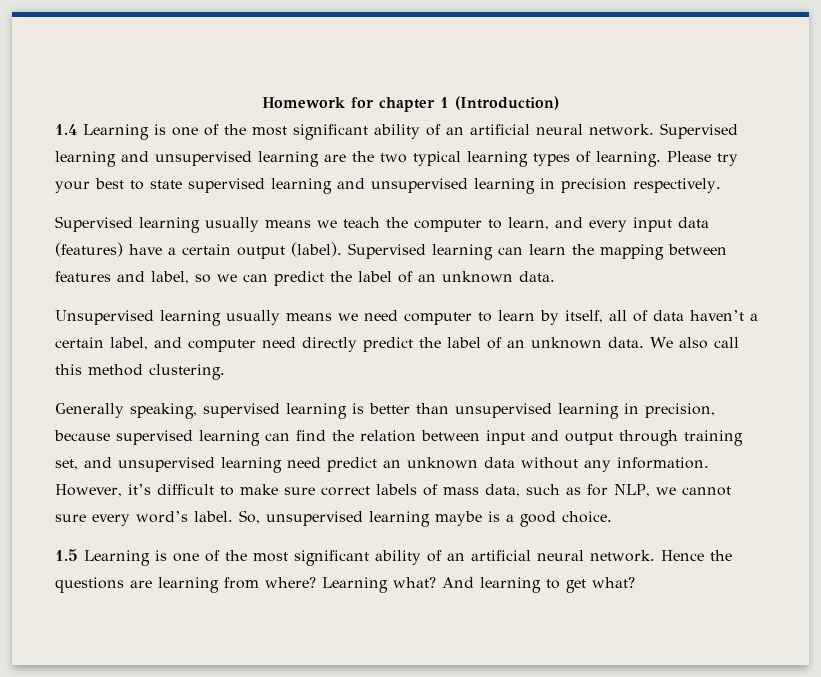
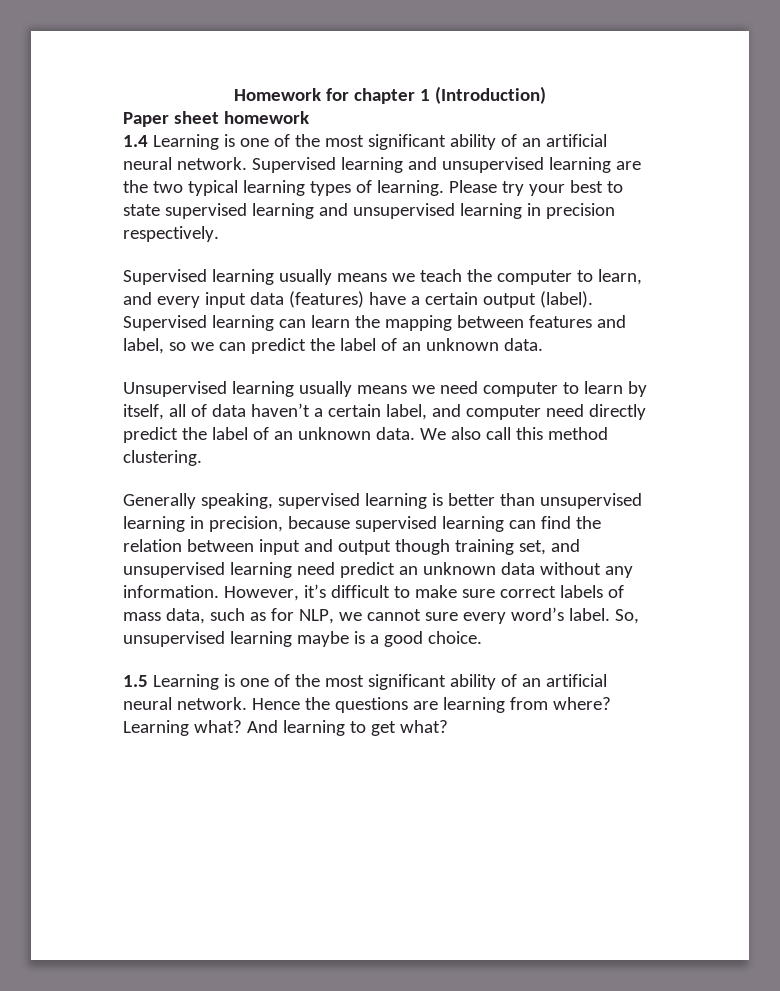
+ Paper sheet homework
- Generally speaking, supervised learning is better than unsupervised learning in precision, because supervised learning can find the relation between input and output through training set, and unsupervised learning need predict an unknown data without any information.
+ Generally speaking, supervised learning is better than unsupervised learning in precision, because supervised learning can find the relation between input and output though training set, and unsupervised learning need predict an unknown data without any information.

